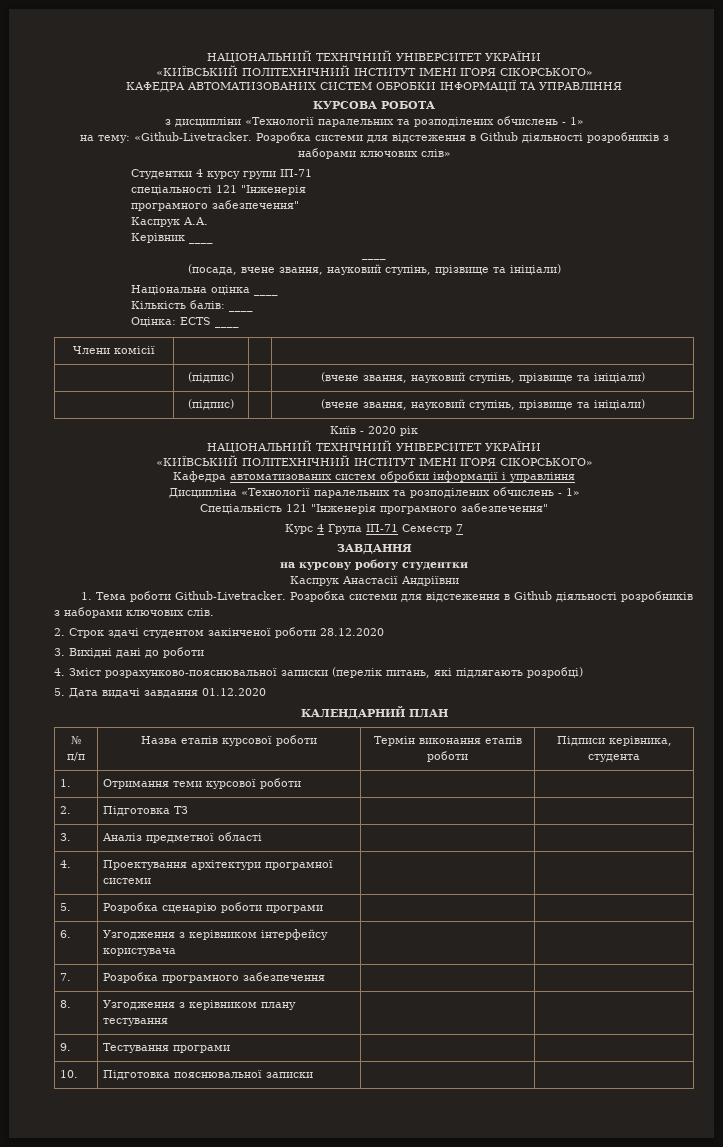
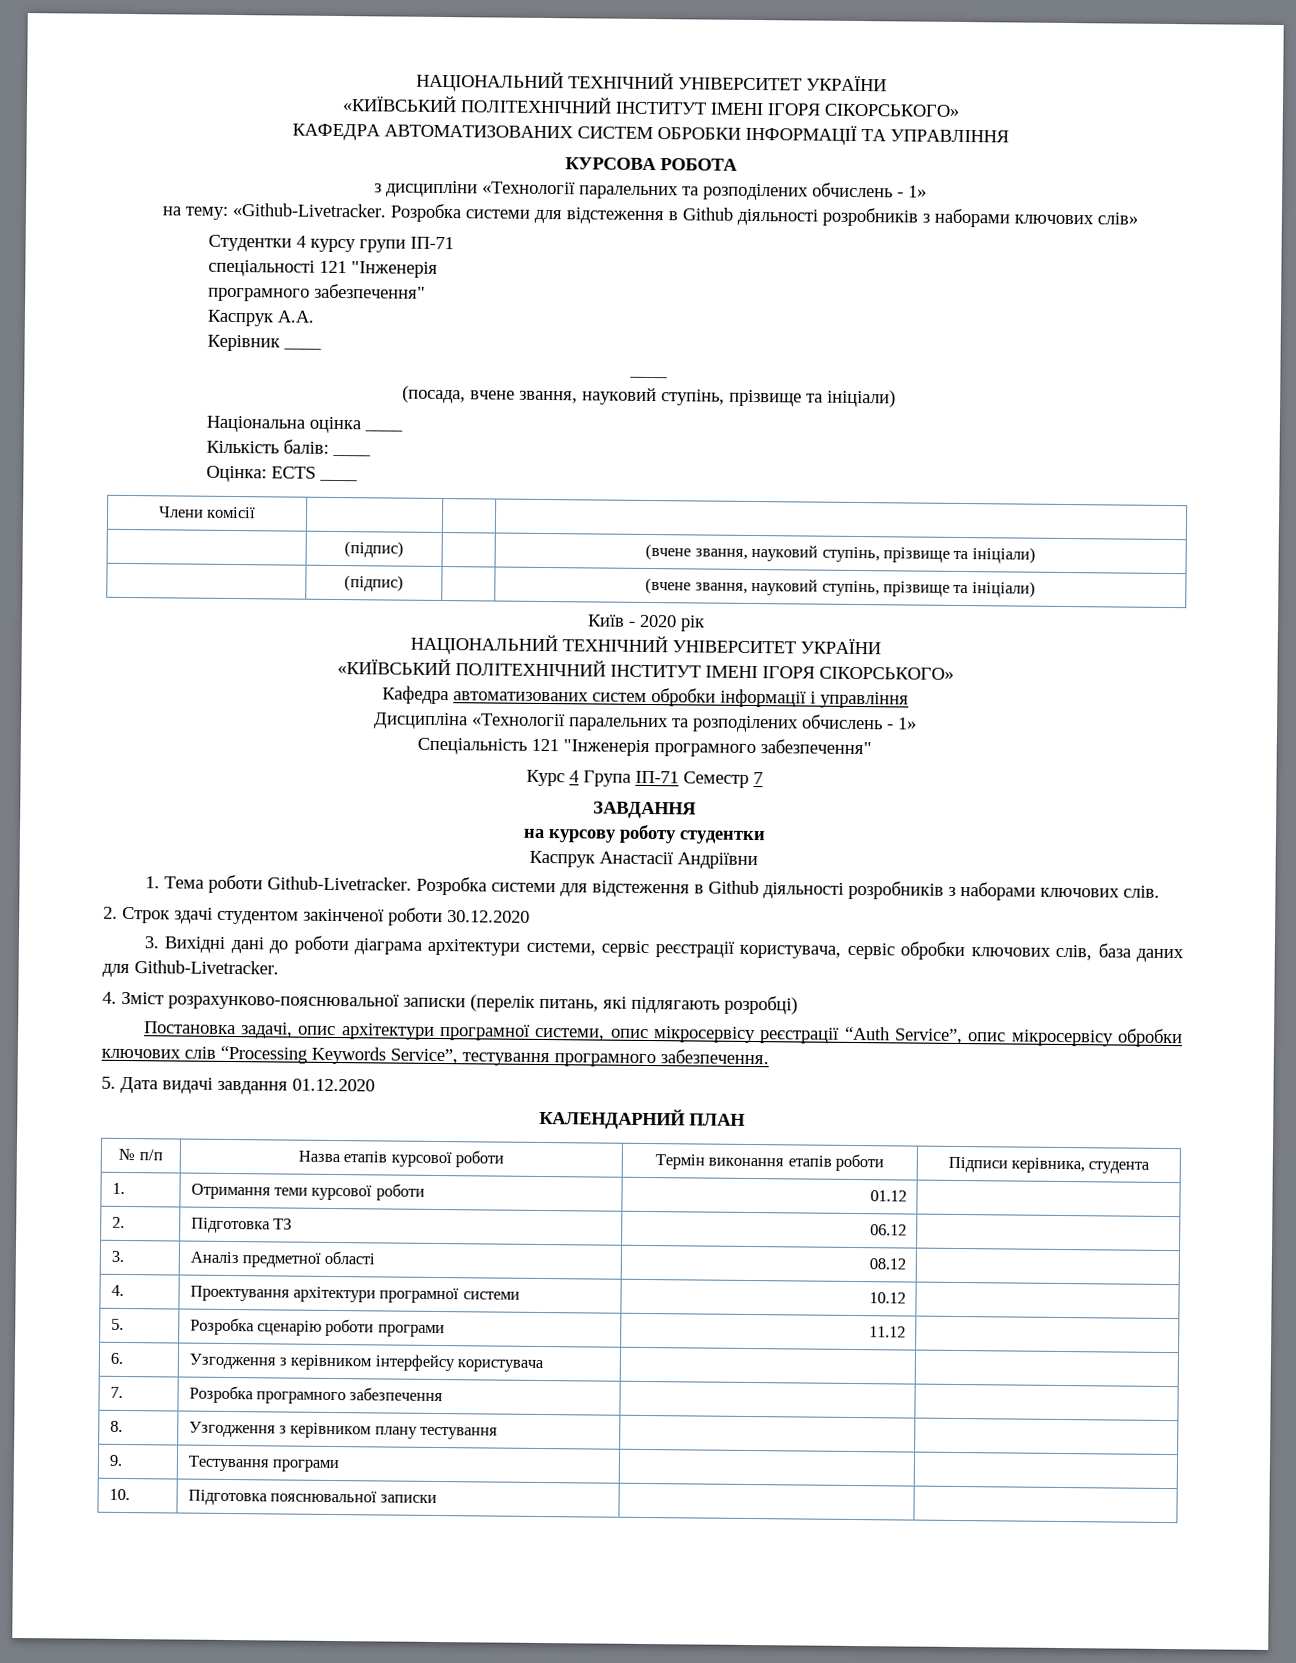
- 2. Строк здачі студентом закінченої роботи 28.12.2020
+ 2. Строк здачі студентом закінченої роботи 30.12.2020
- 3. Вихідні дані до роботи
+ 3. Вихідні дані до роботи діаграма архітектури системи, сервіс реєстрації користувача, сервіс обробки ключових слів, база даних для Github-Livetracker.
+ Постановка задачі, опис архітектури програмної системи, опис мікросервісу реєстрації “Auth Service”, опис мікросервісу обробки ключових слів “Processing Keywords Service”, тестування програмного забезпечення.
- 1. | Отримання теми курсової роботи | |
+ 1. | Отримання теми курсової роботи | 01.12 |
- 2. | Підготовка ТЗ | |
+ 2. | Підготовка ТЗ | 06.12 |
- 3. | Аналіз предметної області | |
+ 3. | Аналіз предметної області | 08.12 |
- 4. | Проектування архітектури програмної системи | |
+ 4. | Проектування архітектури програмної системи | 10.12 |
- 5. | Розробка сценарію роботи програми | |
+ 5. | Розробка сценарію роботи програми | 11.12 |

